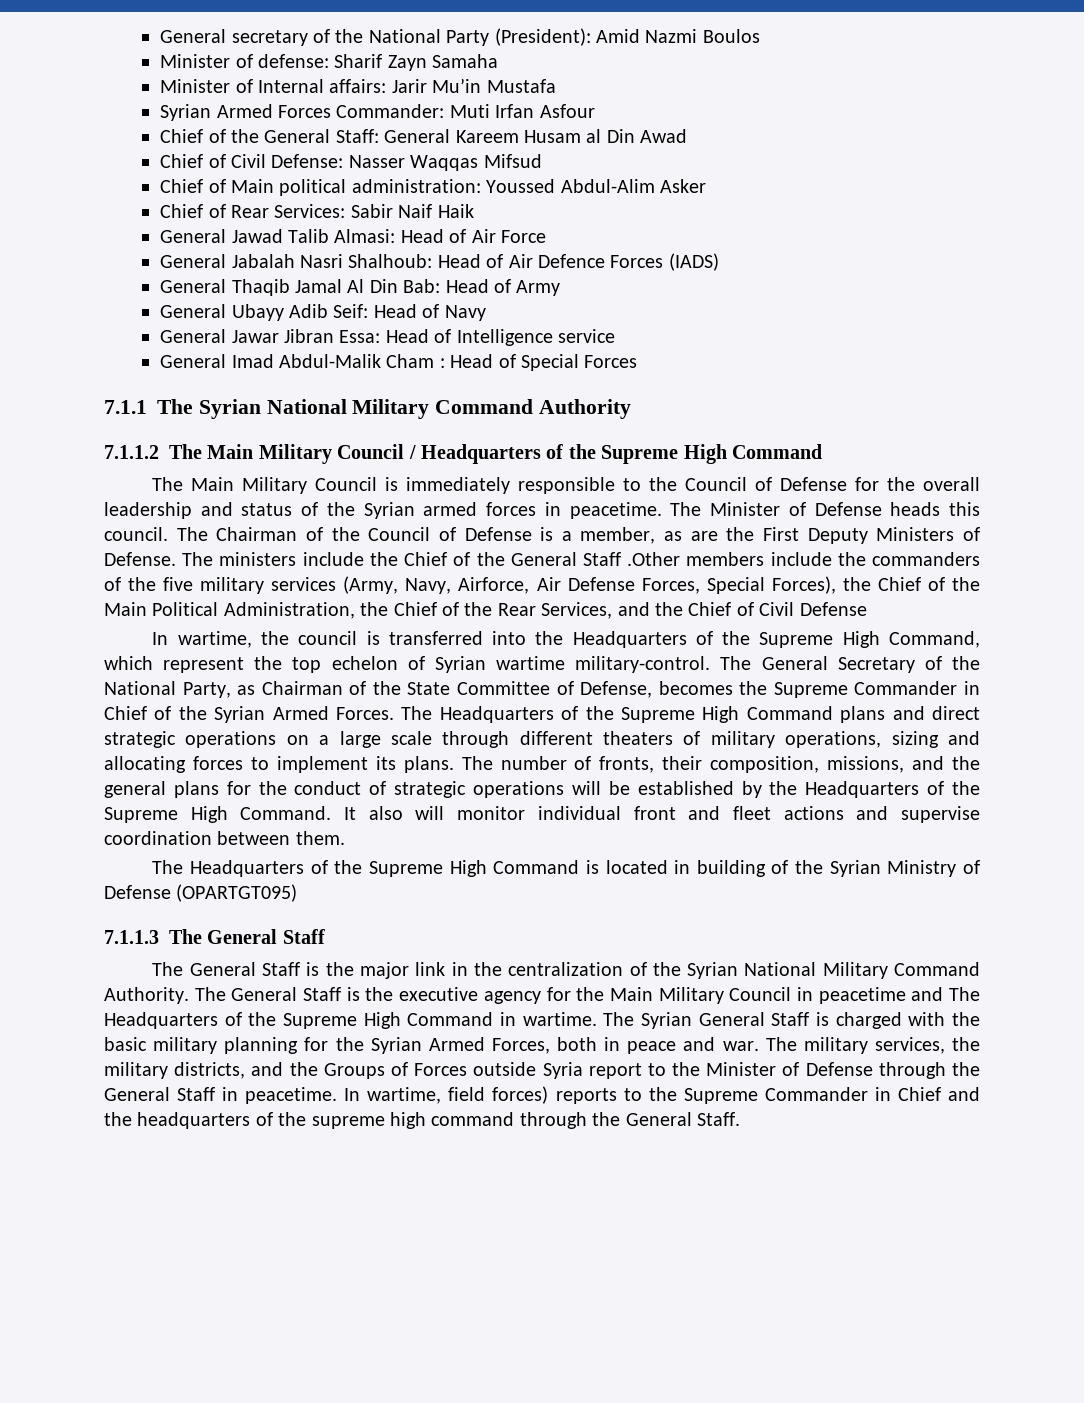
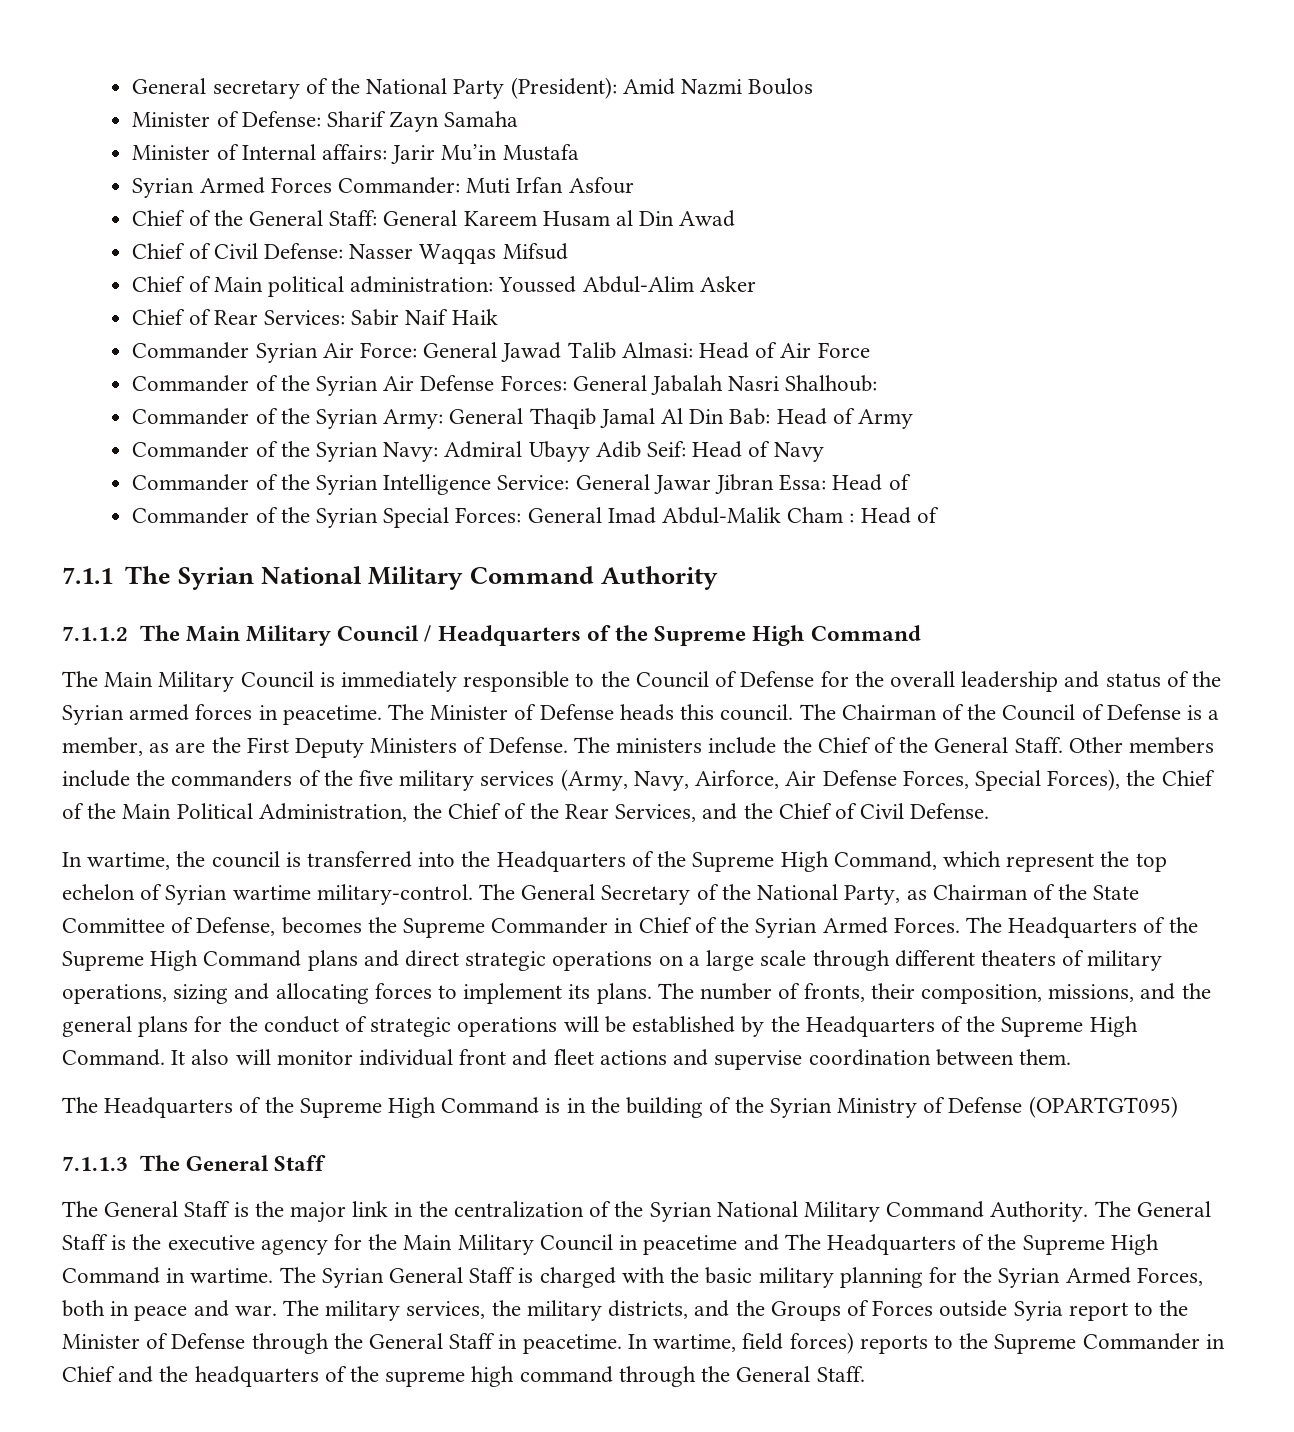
- Minister of defense: Sharif Zayn Samaha
+ Minister of Defense: Sharif Zayn Samaha
- General Jawad Talib Almasi: Head of Air Force
+ Commander Syrian Air Force: General Jawad Talib Almasi: Head of Air Force
- General Jabalah Nasri Shalhoub: Head of Air Defence Forces (IADS)
- General Thaqib Jamal Al Din Bab: Head of Army
+ Commander of the Syrian Air Defense Forces: General Jabalah Nasri Shalhoub:
+ Commander of the Syrian Army: General Thaqib Jamal Al Din Bab: Head of Army
- General Ubayy Adib Seif: Head of Navy
+ Commander of the Syrian Navy: Admiral Ubayy Adib Seif: Head of Navy
- General Jawar Jibran Essa: Head of Intelligence service
- General Imad Abdul-Malik Cham : Head of Special Forces
+ Commander of the Syrian Intelligence Service: General Jawar Jibran Essa: Head of
+ Commander of the Syrian Special Forces: General Imad Abdul-Malik Cham : Head of
- The ministers include the Chief of the General Staff .Other members include the commanders of the five military services (Army, Navy, Airforce, Air Defense Forces, Special Forces), the Chief of the Main Political Administration, the Chief of the Rear Services, and the Chief of Civil Defense
+ The ministers include the Chief of the General Staff. Other members include the commanders of the five military services (Army, Navy, Airforce, Air Defense Forces, Special Forces), the Chief of the Main Political Administration, the Chief of the Rear Services, and the Chief of Civil Defense.
- The Headquarters of the Supreme High Command is located in building of the Syrian Ministry of Defense (OPARTGT095)
+ The Headquarters of the Supreme High Command is in the building of the Syrian Ministry of Defense (OPARTGT095)

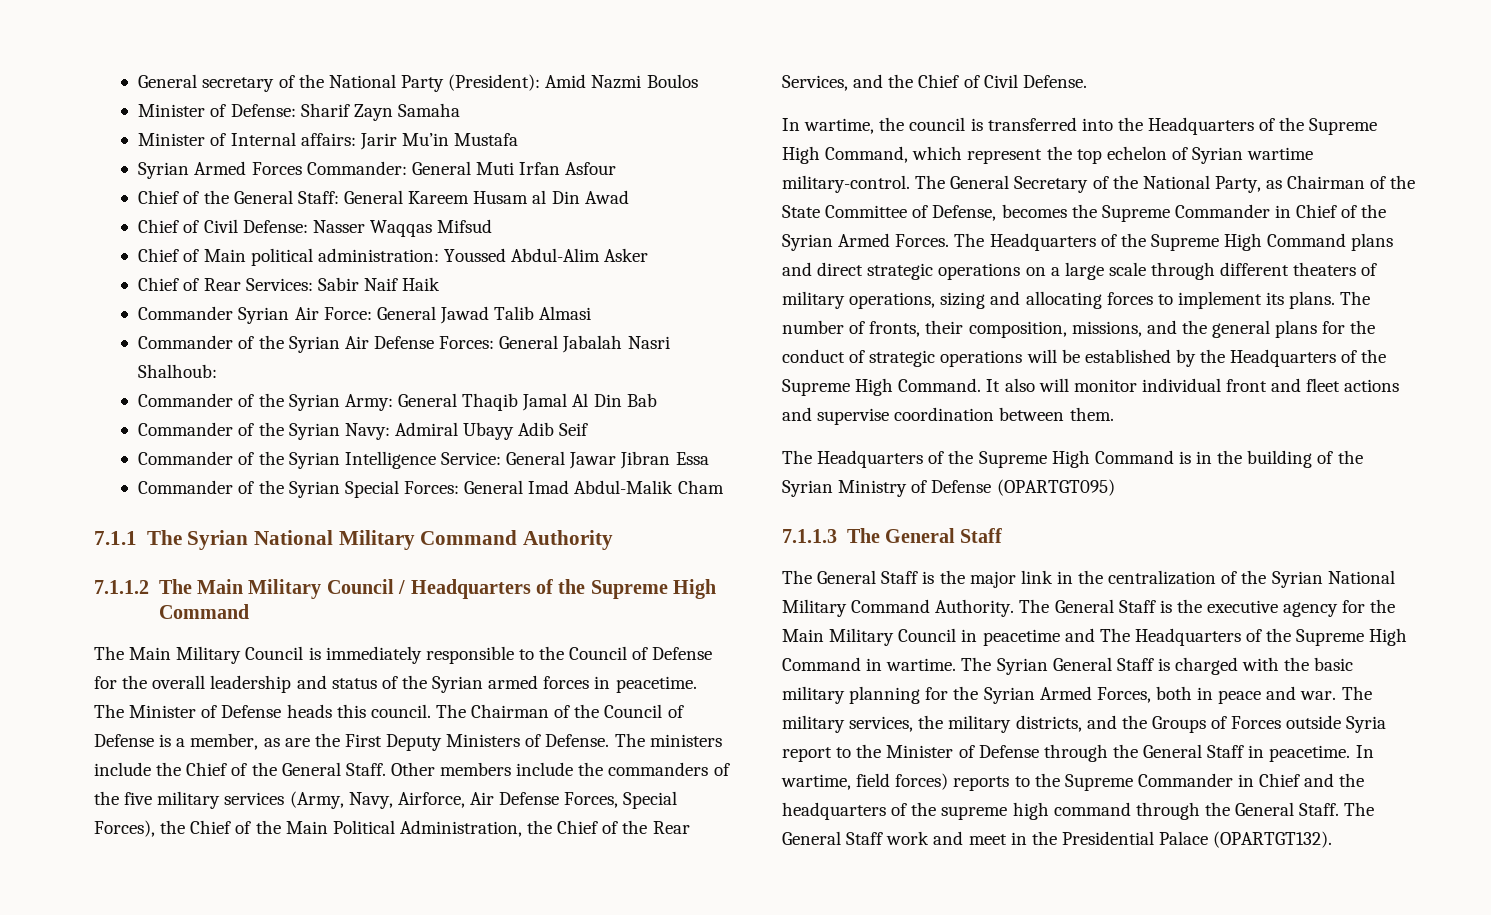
- Syrian Armed Forces Commander: Muti Irfan Asfour
+ Syrian Armed Forces Commander: General Muti Irfan Asfour
- Commander Syrian Air Force: General Jawad Talib Almasi: Head of Air Force
+ Commander Syrian Air Force: General Jawad Talib Almasi
- Commander of the Syrian Army: General Thaqib Jamal Al Din Bab: Head of Army
+ Commander of the Syrian Army: General Thaqib Jamal Al Din Bab
- Commander of the Syrian Navy: Admiral Ubayy Adib Seif: Head of Navy
+ Commander of the Syrian Navy: Admiral Ubayy Adib Seif
- Commander of the Syrian Intelligence Service: General Jawar Jibran Essa: Head of
+ Commander of the Syrian Intelligence Service: General Jawar Jibran Essa
- Commander of the Syrian Special Forces: General Imad Abdul-Malik Cham : Head of
+ Commander of the Syrian Special Forces: General Imad Abdul-Malik Cham
+ The General Staff work and meet in the Presidential Palace (OPARTGT132).

